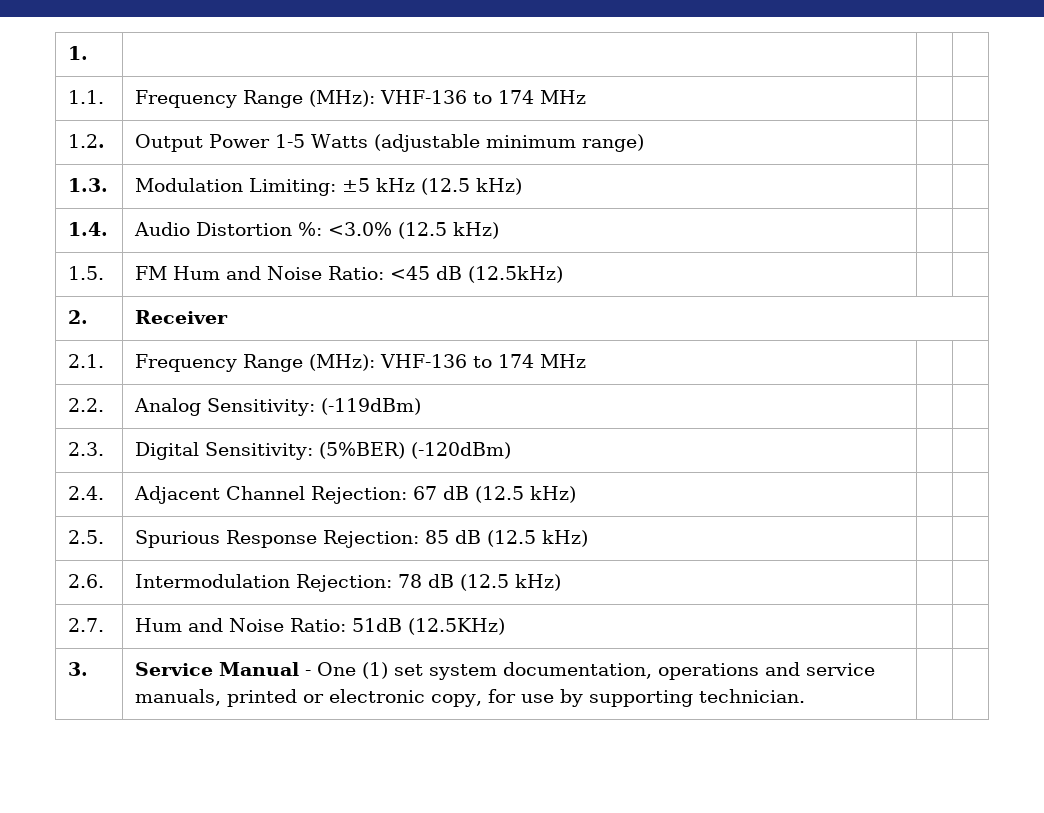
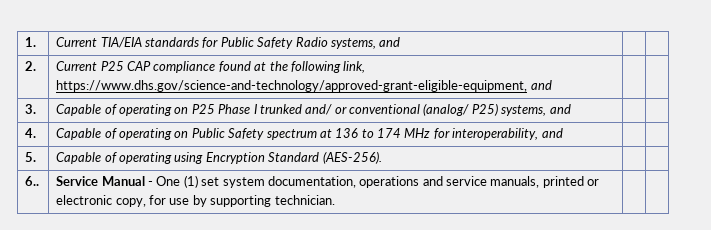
- 1. | | |
- 1.1. | Frequency Range (MHz): VHF-136 to 174 MHz | |
- 1.2. | Output Power 1-5 Watts (adjustable minimum range) | |
- 1.3. | Modulation Limiting: ±5 kHz (12.5 kHz) | |
- 1.4. | Audio Distortion %: <3.0% (12.5 kHz) | |
- 1.5. | FM Hum and Noise Ratio: <45 dB (12.5kHz) | |
- 2. | Receiver
- 2.1. | Frequency Range (MHz): VHF-136 to 174 MHz | |
- 2.2. | Analog Sensitivity: (-119dBm) | |
- 2.3. | Digital Sensitivity: (5%BER) (-120dBm) | |
- 2.4. | Adjacent Channel Rejection: 67 dB (12.5 kHz) | |
- 2.5. | Spurious Response Rejection: 85 dB (12.5 kHz) | |
- 2.6. | Intermodulation Rejection: 78 dB (12.5 kHz) | |
- 2.7. | Hum and Noise Ratio: 51dB (12.5KHz) | |
- 3. | Service Manual - One (1) set system documentation, operations and service manuals, printed or electronic copy, for use by supporting technician. | |
+ 1. | Current TIA/EIA standards for Public Safety Radio systems, and | |
+ 2. | Current P25 CAP compliance found at the following link, https://www.dhs.gov/science-and-technology/approved-grant-eligible-equipment, and | |
+ 3. | Capable of operating on P25 Phase I trunked and/ or conventional (analog/ P25) systems, and | |
+ 4. | Capable of operating on Public Safety spectrum at 136 to 174 MHz for interoperability, and | |
+ 5. | Capable of operating using Encryption Standard (AES-256). | |
+ 6.. | Service Manual - One (1) set system documentation, operations and service manuals, printed or electronic copy, for use by supporting technician. | |

